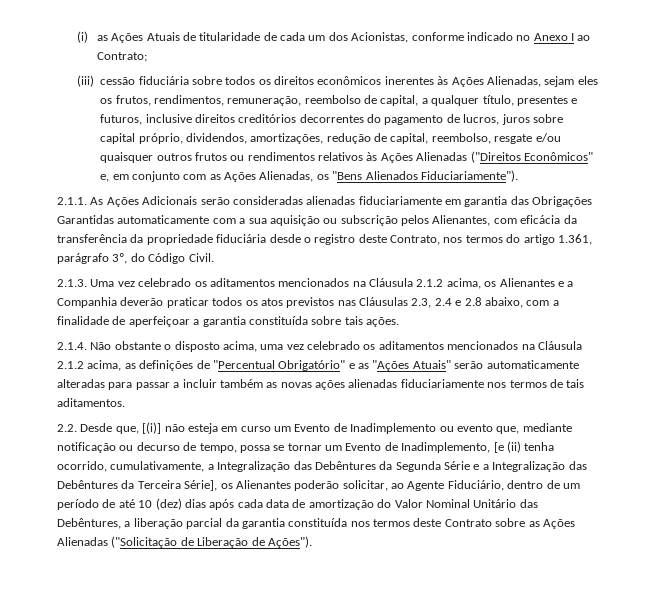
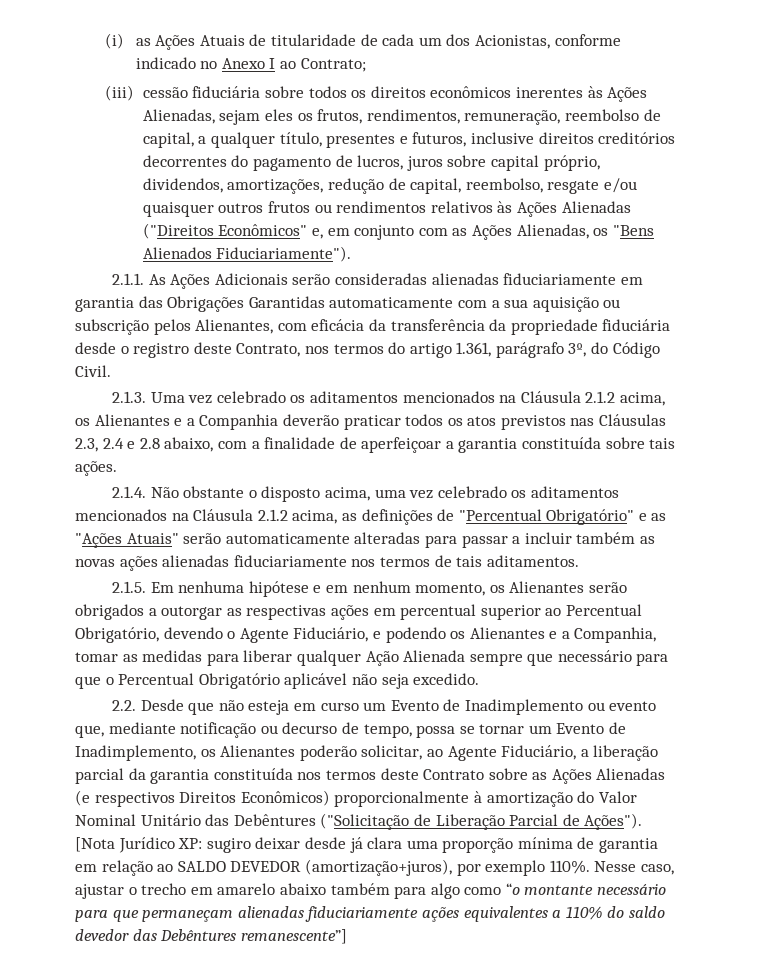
+ 2.1.5. Em nenhuma hipótese e em nenhum momento, os Alienantes serão obrigados a outorgar as respectivas ações em percentual superior ao Percentual Obrigatório, devendo o Agente Fiduciário, e podendo os Alienantes e a Companhia, tomar as medidas para liberar qualquer Ação Alienada sempre que necessário para que o Percentual Obrigatório aplicável não seja excedido.
- 2.2. Desde que, [(i)] não esteja em curso um Evento de Inadimplemento ou evento que, mediante notificação ou decurso de tempo, possa se tornar um Evento de Inadimplemento, [e (ii) tenha ocorrido, cumulativamente, a Integralização das Debêntures da Segunda Série e a Integralização das Debêntures da Terceira Série], os Alienantes poderão solicitar, ao Agente Fiduciário, dentro de um período de até 10 (dez) dias após cada data de amortização do Valor Nominal Unitário das Debêntures, a liberação parcial da garantia constituída nos termos deste Contrato sobre as Ações Alienadas ("Solicitação de Liberação de Ações").
+ 2.2. Desde que não esteja em curso um Evento de Inadimplemento ou evento que, mediante notificação ou decurso de tempo, possa se tornar um Evento de Inadimplemento, os Alienantes poderão solicitar, ao Agente Fiduciário, a liberação parcial da garantia constituída nos termos deste Contrato sobre as Ações Alienadas (e respectivos Direitos Econômicos) proporcionalmente à amortização do Valor Nominal Unitário das Debêntures ("Solicitação de Liberação Parcial de Ações").
+ [Nota Jurídico XP: sugiro deixar desde já clara uma proporção mínima de garantia em relação ao SALDO DEVEDOR (amortização+juros), por exemplo 110%. Nesse caso, ajustar o trecho em amarelo abaixo também para algo como “o montante necessário para que permaneçam alienadas fiduciariamente ações equivalentes a 110% do saldo devedor das Debêntures remanescente”]

